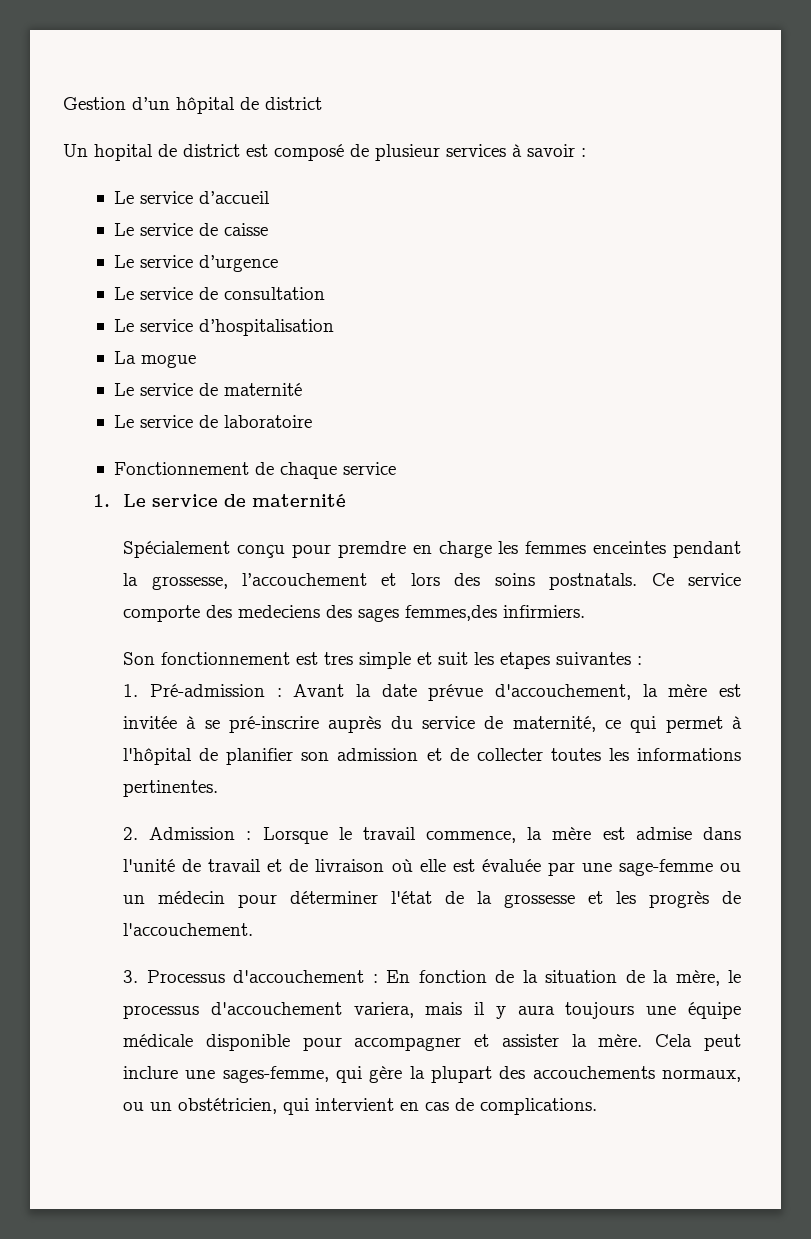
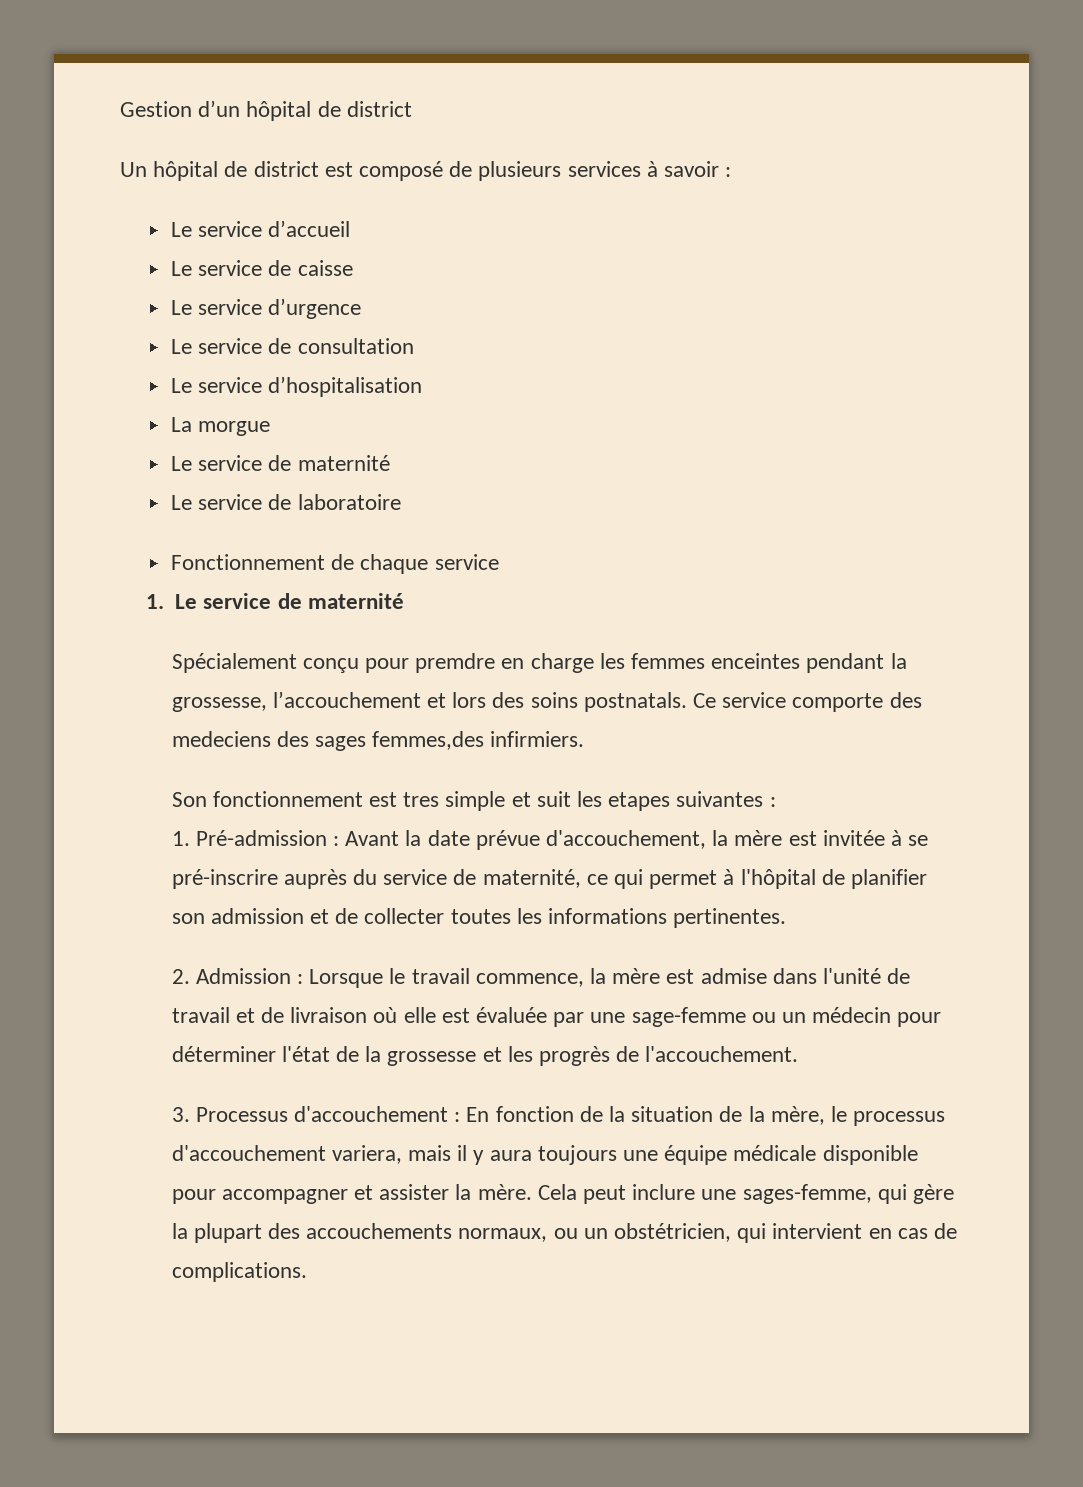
- Un hopital de district est composé de plusieur services à savoir :
+ Un hôpital de district est composé de plusieurs services à savoir :
- La mogue
+ La morgue

